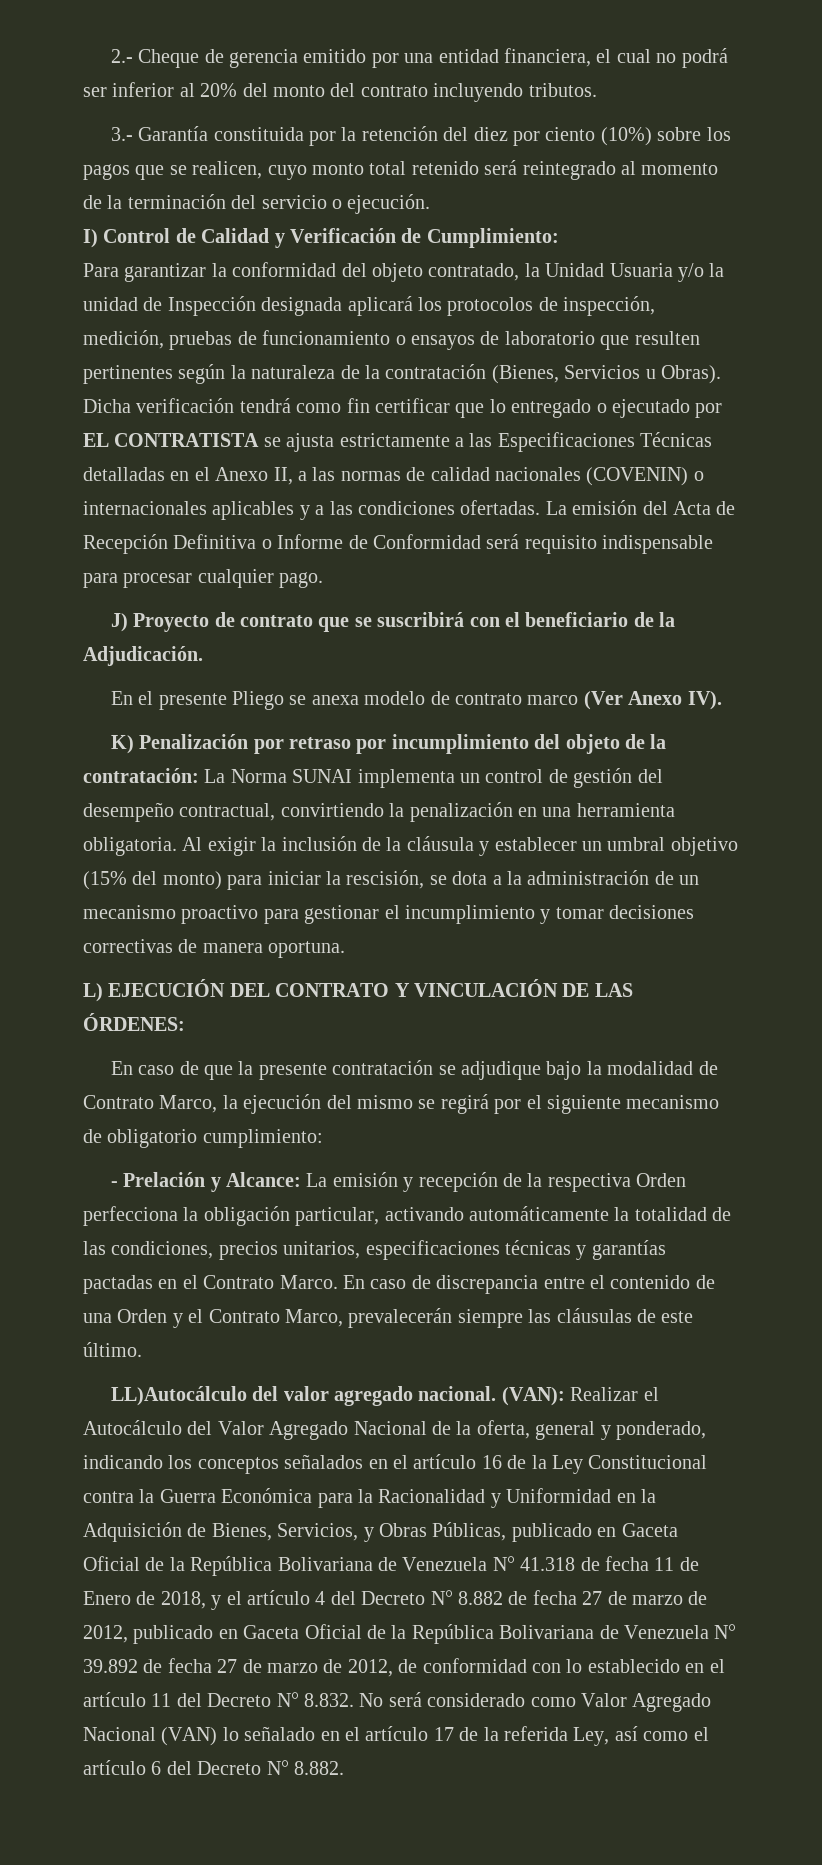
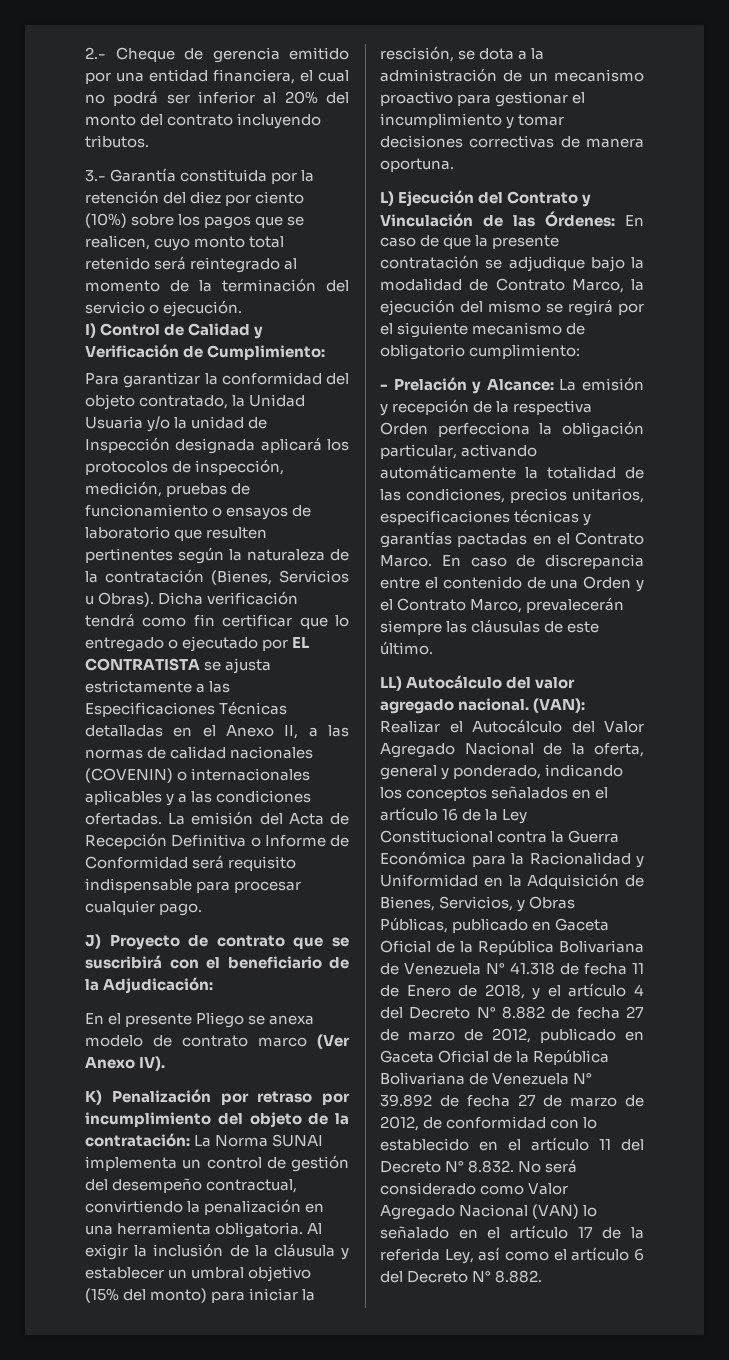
- J) Proyecto de contrato que se suscribirá con el beneficiario de la Adjudicación.
+ J) Proyecto de contrato que se suscribirá con el beneficiario de la Adjudicación:
- L) EJECUCIÓN DEL CONTRATO Y VINCULACIÓN DE LAS ÓRDENES:
- En caso de que la presente contratación se adjudique bajo la modalidad de Contrato Marco, la ejecución del mismo se regirá por el siguiente mecanismo de obligatorio cumplimiento:
+ L) Ejecución del Contrato y Vinculación de las Órdenes: En caso de que la presente contratación se adjudique bajo la modalidad de Contrato Marco, la ejecución del mismo se regirá por el siguiente mecanismo de obligatorio cumplimiento:
- LL)Autocálculo del valor agregado nacional.
+ LL) Autocálculo del valor agregado nacional.

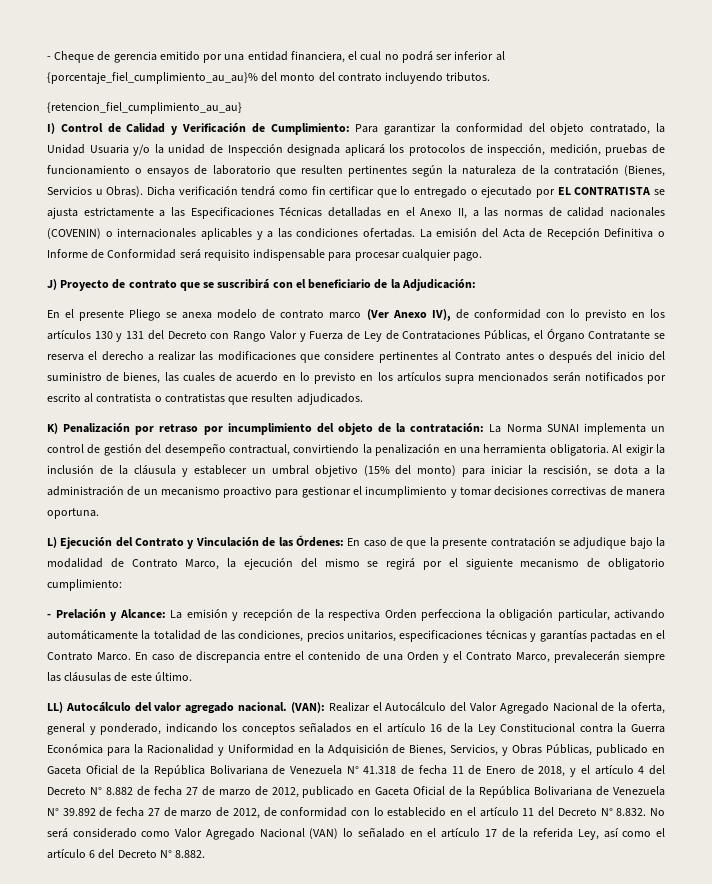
- 2.- Cheque de gerencia emitido por una entidad financiera, el cual no podrá ser inferior al 20% del monto del contrato incluyendo tributos.
+ - Cheque de gerencia emitido por una entidad financiera, el cual no podrá ser inferior al {porcentaje_fiel_cumplimiento_au_au}% del monto del contrato incluyendo tributos.
- 3.- Garantía constituida por la retención del diez por ciento (10%) sobre los pagos que se realicen, cuyo monto total retenido será reintegrado al momento de la terminación del servicio o ejecución.
+ {retencion_fiel_cumplimiento_au_au}
- I) Control de Calidad y Verificación de Cumplimiento:
- Para garantizar la conformidad del objeto contratado, la Unidad Usuaria y/o la unidad de Inspección designada aplicará los protocolos de inspección, medición, pruebas de funcionamiento o ensayos de laboratorio que resulten pertinentes según la naturaleza de la contratación (Bienes, Servicios u Obras).
+ I) Control de Calidad y Verificación de Cumplimiento: Para garantizar la conformidad del objeto contratado, la Unidad Usuaria y/o la unidad de Inspección designada aplicará los protocolos de inspección, medición, pruebas de funcionamiento o ensayos de laboratorio que resulten pertinentes según la naturaleza de la contratación (Bienes, Servicios u Obras).
- En el presente Pliego se anexa modelo de contrato marco (Ver Anexo IV).
+ En el presente Pliego se anexa modelo de contrato marco (Ver Anexo IV), de conformidad con lo previsto en los artículos 130 y 131 del Decreto con Rango Valor y Fuerza de Ley de Contrataciones Públicas, el Órgano Contratante se reserva el derecho a realizar las modificaciones que considere pertinentes al Contrato antes o después del inicio del suministro de bienes, las cuales de acuerdo en lo previsto en los artículos supra mencionados serán notificados por escrito al contratista o contratistas que resulten adjudicados.

